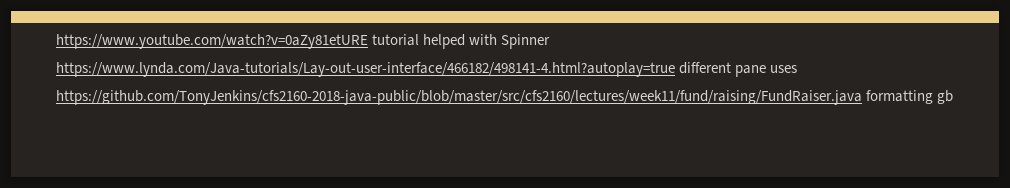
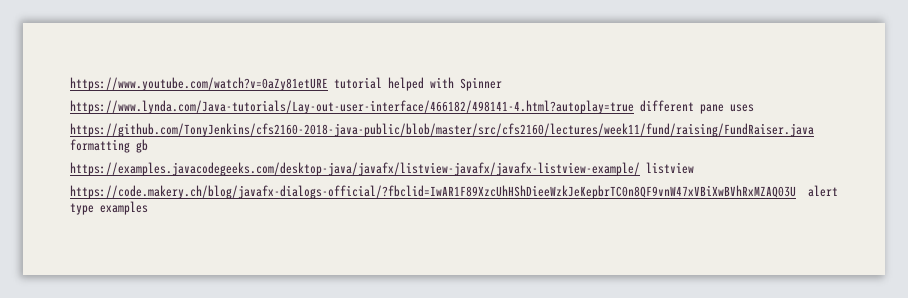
+ https://examples.javacodegeeks.com/desktop-java/javafx/listview-javafx/javafx-listview-example/ listview
+ https://code.makery.ch/blog/javafx-dialogs-official/?fbclid=IwAR1F89XzcUhHShDieeWzkJeKepbrTC0n8QF9vnW47xVBiXwBVhRxMZAQ03U alert type examples

